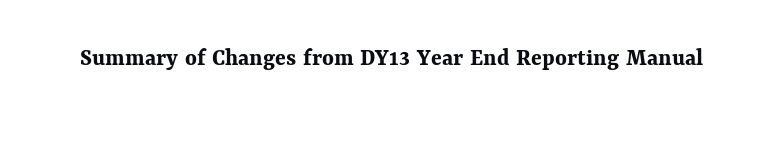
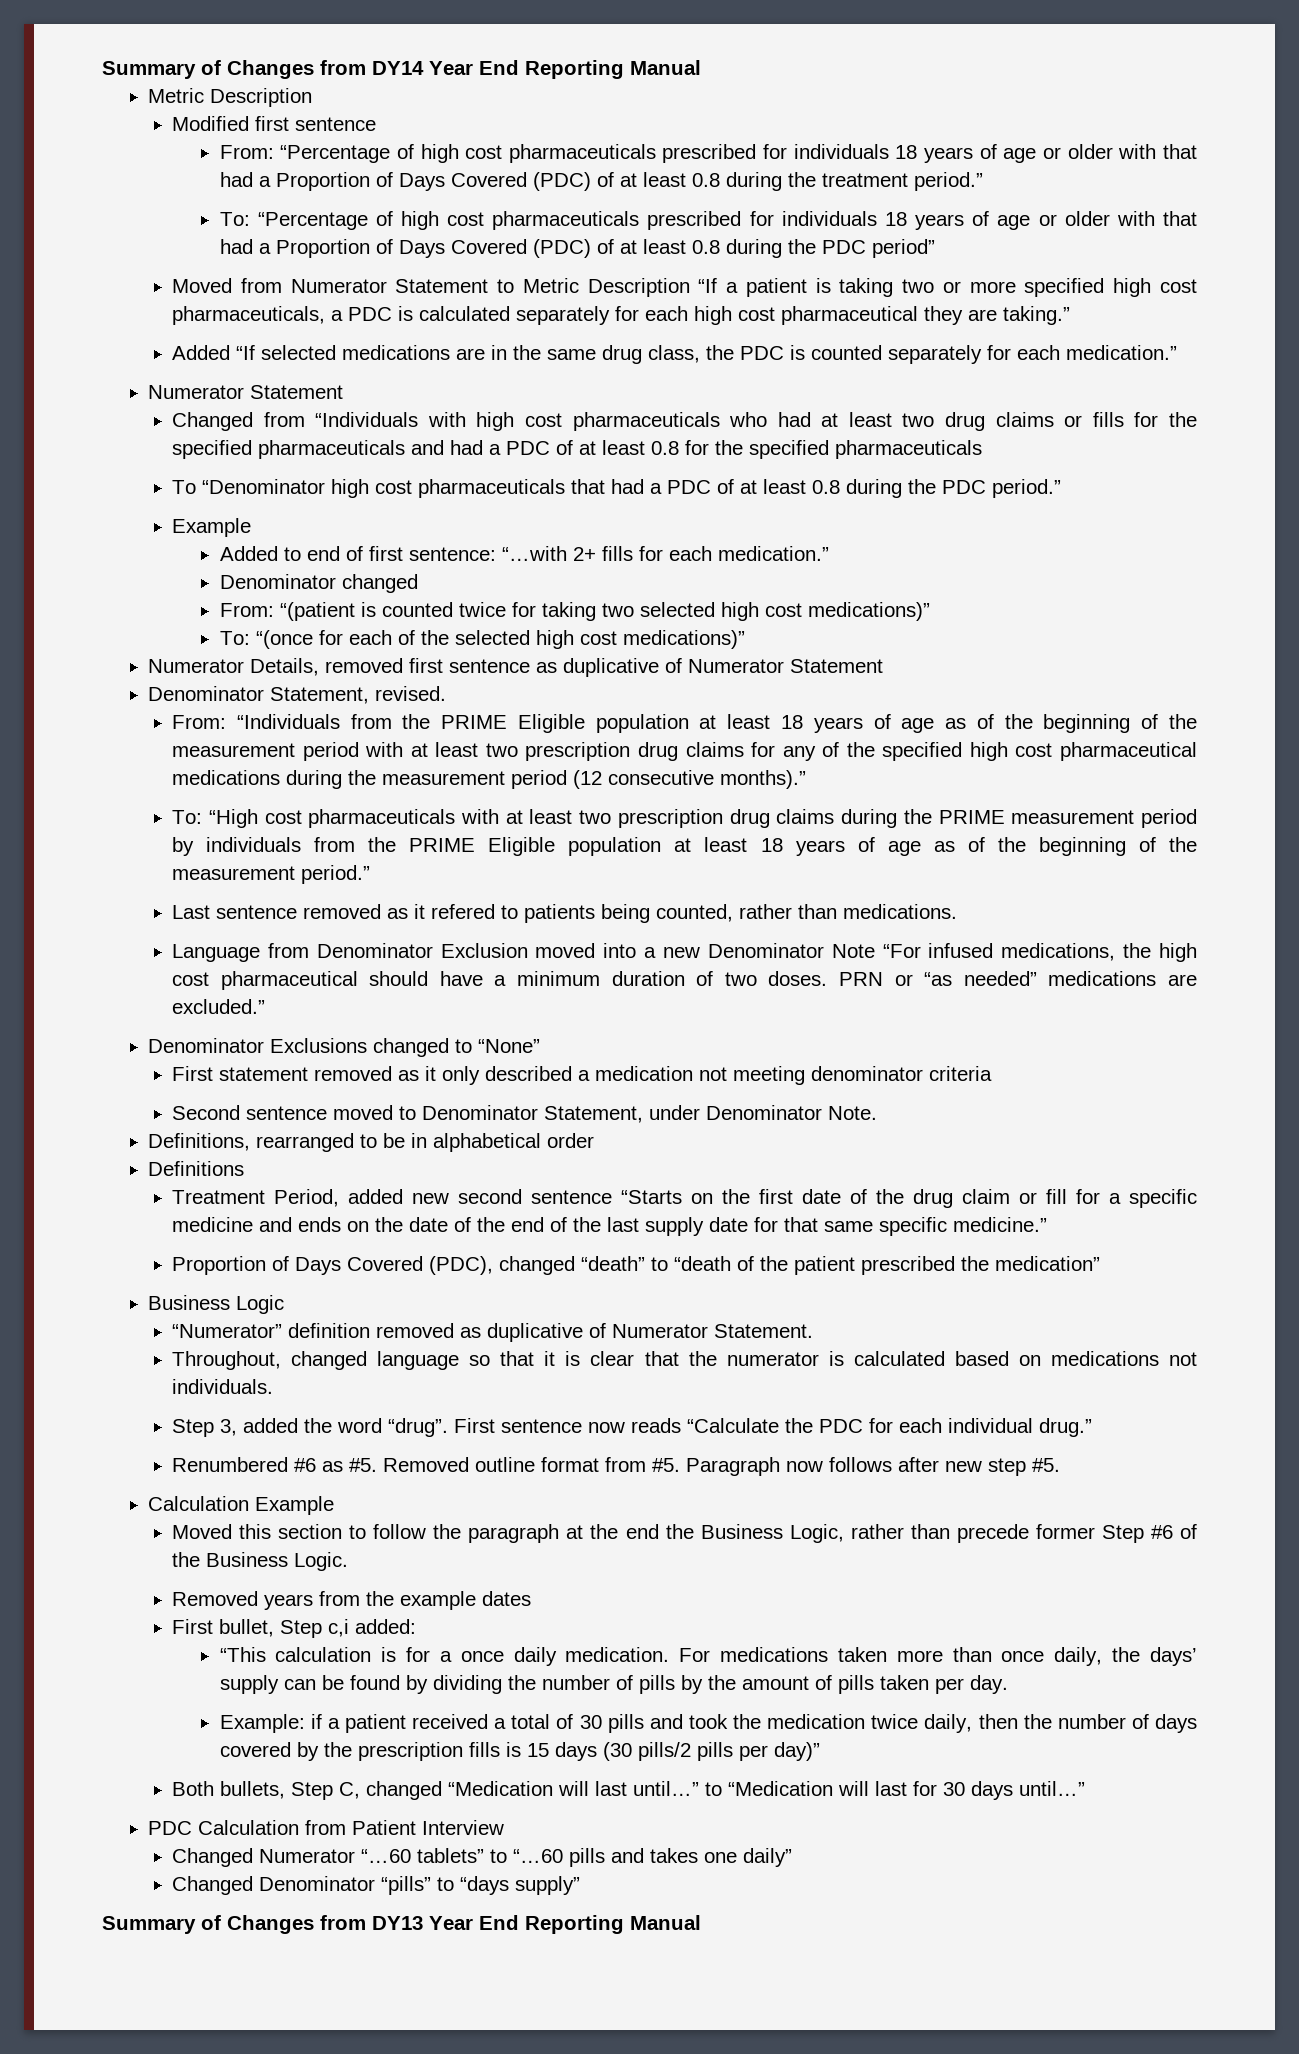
+ Summary of Changes from DY14 Year End Reporting Manual
+ Metric Description
+ Modified first sentence
+ From: “Percentage of high cost pharmaceuticals prescribed for individuals 18 years of age or older with that had a Proportion of Days Covered (PDC) of at least 0.8 during the treatment period.”
+ To: “Percentage of high cost pharmaceuticals prescribed for individuals 18 years of age or older with that had a Proportion of Days Covered (PDC) of at least 0.8 during the PDC period”
+ Moved from Numerator Statement to Metric Description “If a patient is taking two or more specified high cost pharmaceuticals, a PDC is calculated separately for each high cost pharmaceutical they are taking.”
+ Added “If selected medications are in the same drug class, the PDC is counted separately for each medication.”
+ Numerator Statement
+ Changed from “Individuals with high cost pharmaceuticals who had at least two drug claims or fills for the specified pharmaceuticals and had a PDC of at least 0.8 for the specified pharmaceuticals
+ To “Denominator high cost pharmaceuticals that had a PDC of at least 0.8 during the PDC period.”
+ Example
+ Added to end of first sentence: “…with 2+ fills for each medication.”
+ Denominator changed
+ From: “(patient is counted twice for taking two selected high cost medications)”
+ To: “(once for each of the selected high cost medications)”
+ Numerator Details, removed first sentence as duplicative of Numerator Statement
+ Denominator Statement, revised.
+ From: “Individuals from the PRIME Eligible population at least 18 years of age as of the beginning of the measurement period with at least two prescription drug claims for any of the specified high cost pharmaceutical medications during the measurement period (12 consecutive months).”
+ To: “High cost pharmaceuticals with at least two prescription drug claims during the PRIME measurement period by individuals from the PRIME Eligible population at least 18 years of age as of the beginning of the measurement period.”
+ Last sentence removed as it refered to patients being counted, rather than medications.
+ Language from Denominator Exclusion moved into a new Denominator Note “For infused medications, the high cost pharmaceutical should have a minimum duration of two doses. PRN or “as needed” medications are excluded.”
+ Denominator Exclusions changed to “None”
+ First statement removed as it only described a medication not meeting denominator criteria
+ Second sentence moved to Denominator Statement, under Denominator Note.
+ Definitions, rearranged to be in alphabetical order
+ Definitions
+ Treatment Period, added new second sentence “Starts on the first date of the drug claim or fill for a specific medicine and ends on the date of the end of the last supply date for that same specific medicine.”
+ Proportion of Days Covered (PDC), changed “death” to “death of the patient prescribed the medication”
+ Business Logic
+ “Numerator” definition removed as duplicative of Numerator Statement.
+ Throughout, changed language so that it is clear that the numerator is calculated based on medications not individuals.
+ Step 3, added the word “drug”. First sentence now reads “Calculate the PDC for each individual drug.”
+ Renumbered #6 as #5. Removed outline format from #5. Paragraph now follows after new step #5.
+ Calculation Example
+ Moved this section to follow the paragraph at the end the Business Logic, rather than precede former Step #6 of the Business Logic.
+ Removed years from the example dates
+ First bullet, Step c,i added:
+ “This calculation is for a once daily medication. For medications taken more than once daily, the days’ supply can be found by dividing the number of pills by the amount of pills taken per day.
+ Example: if a patient received a total of 30 pills and took the medication twice daily, then the number of days covered by the prescription fills is 15 days (30 pills/2 pills per day)”
+ Both bullets, Step C, changed “Medication will last until…” to “Medication will last for 30 days until…”
+ PDC Calculation from Patient Interview
+ Changed Numerator “…60 tablets” to “…60 pills and takes one daily”
+ Changed Denominator “pills” to “days supply”

